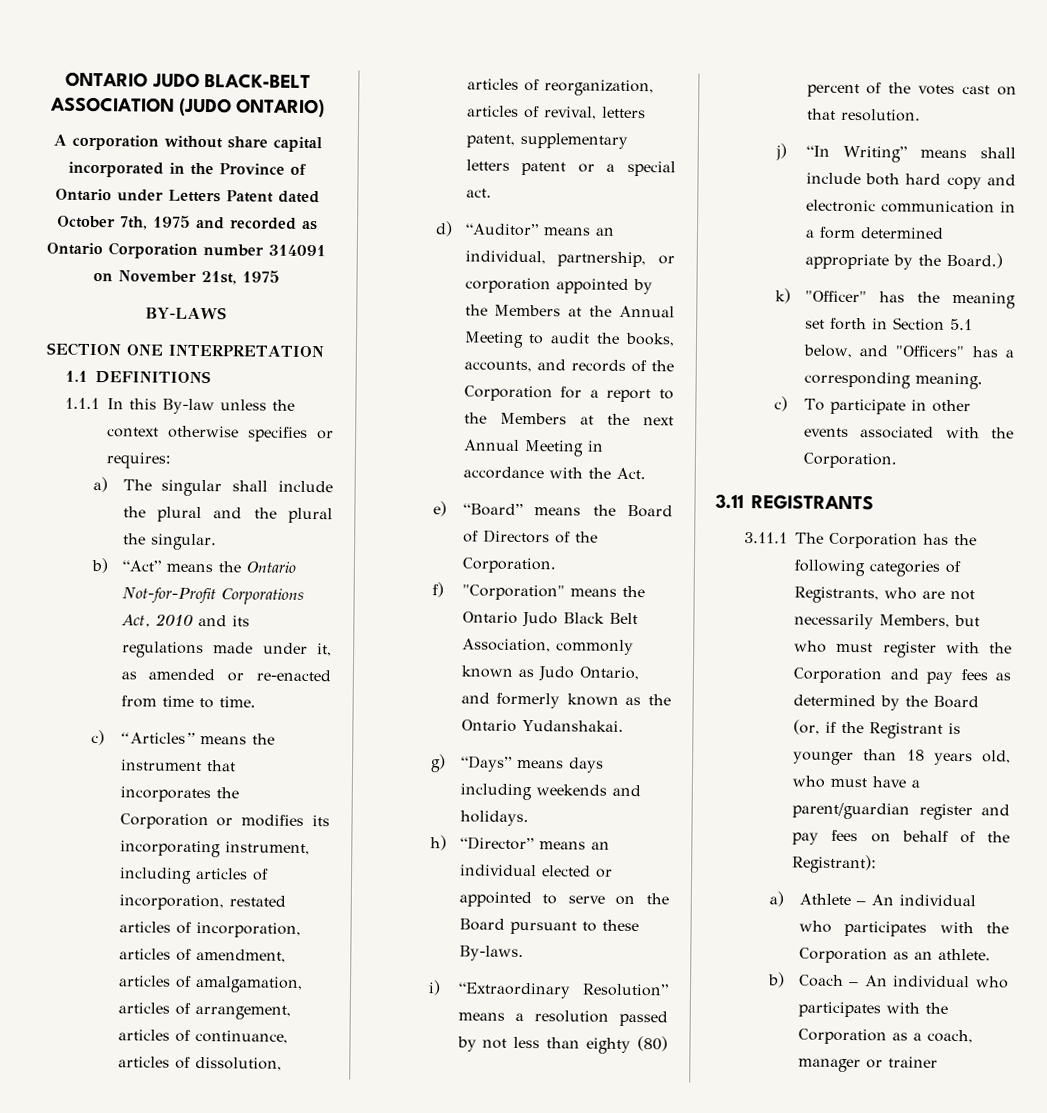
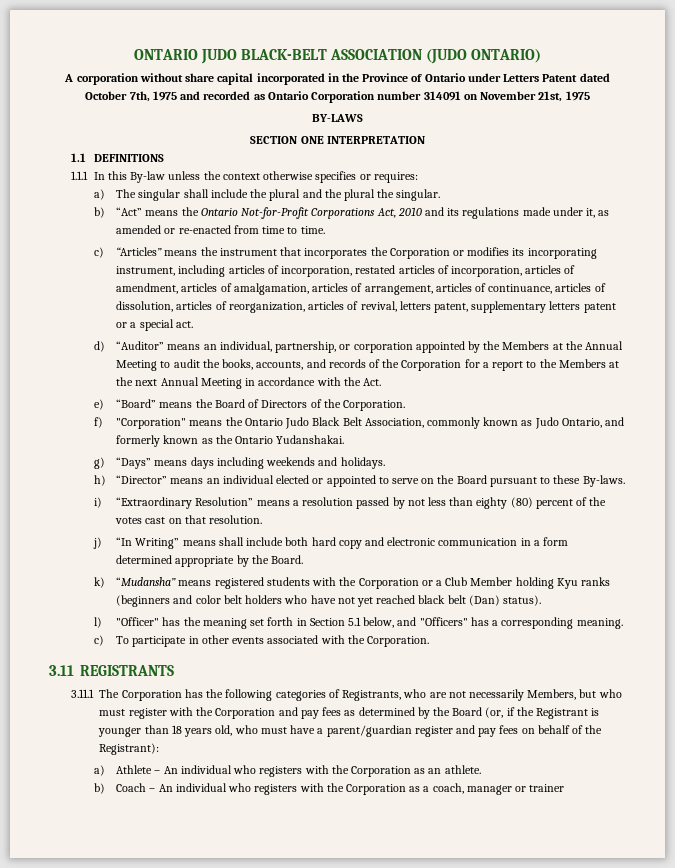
- j) “In Writing” means shall include both hard copy and electronic communication in a form determined appropriate by the Board.)
- k) "Officer" has the meaning set forth in Section 5.1 below, and "Officers" has a corresponding meaning.
+ j) “In Writing” means shall include both hard copy and electronic communication in a form determined appropriate by the Board.
+ k) “Mudansha” means registered students with the Corporation or a Club Member holding Kyu ranks (beginners and color belt holders who have not yet reached black belt (Dan) status).
+ l) "Officer" has the meaning set forth in Section 5.1 below, and "Officers" has a corresponding meaning.
- a) Athlete – An individual who participates with the Corporation as an athlete.
+ a) Athlete – An individual who registers with the Corporation as an athlete.
- b) Coach – An individual who participates with the Corporation as a coach, manager or trainer
+ b) Coach – An individual who registers with the Corporation as a coach, manager or trainer

